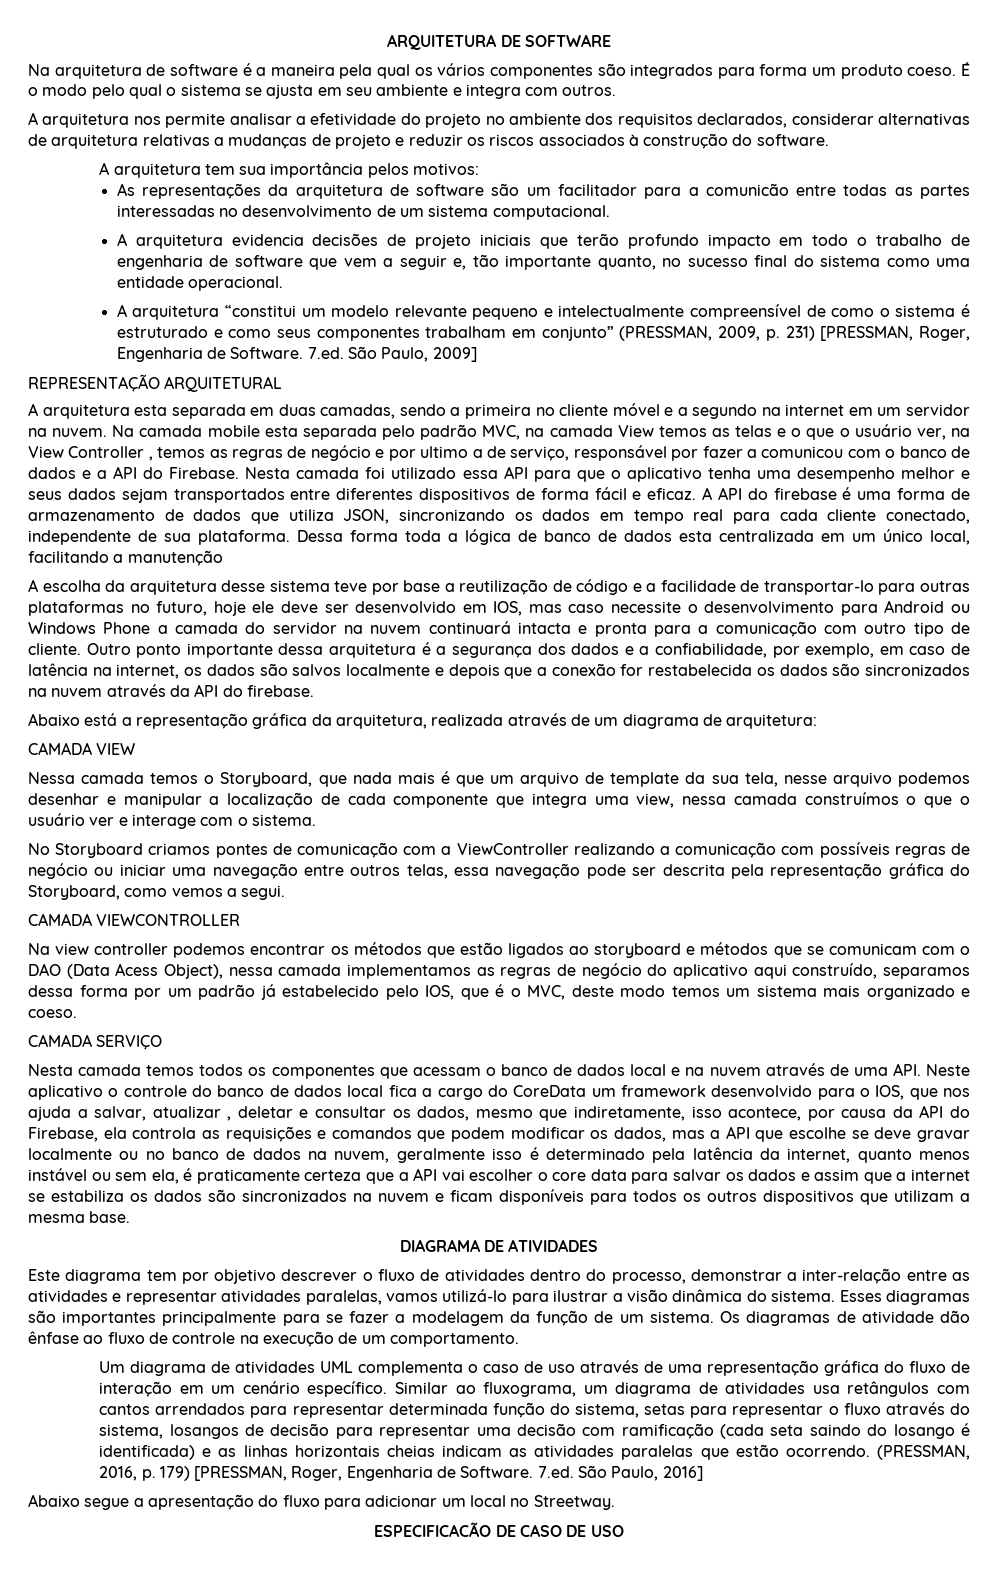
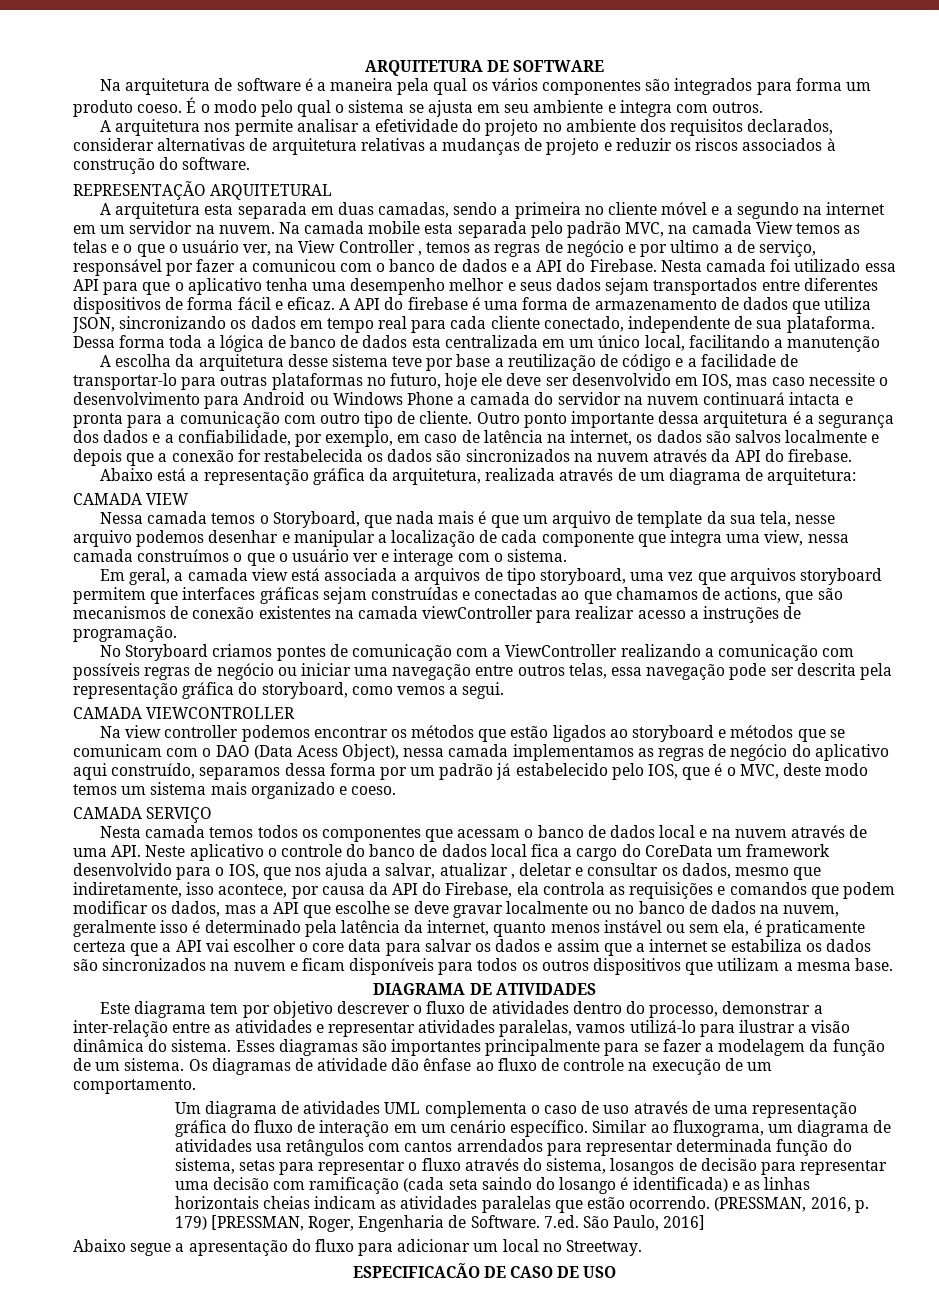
- A arquitetura tem sua importância pelos motivos:
- As representações da arquitetura de software são um facilitador para a comunicão entre todas as partes interessadas no desenvolvimento de um sistema computacional.
- A arquitetura evidencia decisões de projeto iniciais que terão profundo impacto em todo o trabalho de engenharia de software que vem a seguir e, tão importante quanto, no sucesso final do sistema como uma entidade operacional.
- A arquitetura “constitui um modelo relevante pequeno e intelectualmente compreensível de como o sistema é estruturado e como seus componentes trabalham em conjunto” (PRESSMAN, 2009, p. 231) [PRESSMAN, Roger, Engenharia de Software. 7.ed. São Paulo, 2009]
+ Em geral, a camada view está associada a arquivos de tipo storyboard, uma vez que arquivos storyboard permitem que interfaces gráficas sejam construídas e conectadas ao que chamamos de actions, que são mecanismos de conexão existentes na camada viewController para realizar acesso a instruções de programação.
- No Storyboard criamos pontes de comunicação com a ViewController realizando a comunicação com possíveis regras de negócio ou iniciar uma navegação entre outros telas, essa navegação pode ser descrita pela representação gráfica do Storyboard, como vemos a segui.
+ No Storyboard criamos pontes de comunicação com a ViewController realizando a comunicação com possíveis regras de negócio ou iniciar uma navegação entre outros telas, essa navegação pode ser descrita pela representação gráfica do storyboard, como vemos a segui.

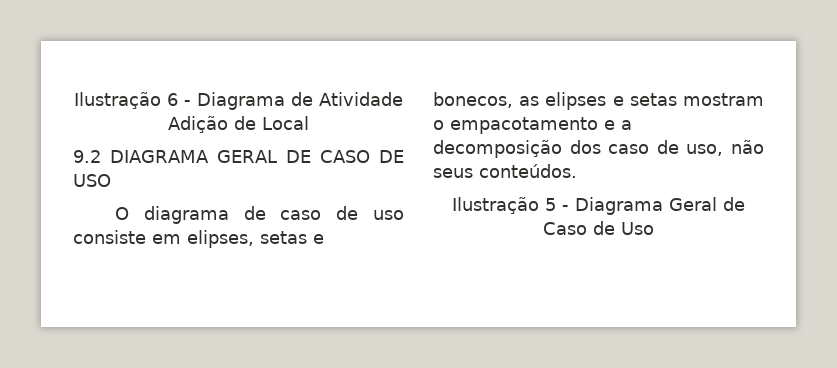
- ARQUITETURA DE SOFTWARE
- Na arquitetura de software é a maneira pela qual os vários componentes são integrados para forma um produto coeso. É o modo pelo qual o sistema se ajusta em seu ambiente e integra com outros.
- A arquitetura nos permite analisar a efetividade do projeto no ambiente dos requisitos declarados, considerar alternativas de arquitetura relativas a mudanças de projeto e reduzir os riscos associados à construção do software.
- REPRESENTAÇÃO ARQUITETURAL
- A arquitetura esta separada em duas camadas, sendo a primeira no cliente móvel e a segundo na internet em um servidor na nuvem. Na camada mobile esta separada pelo padrão MVC, na camada View temos as telas e o que o usuário ver, na View Controller , temos as regras de negócio e por ultimo a de serviço, responsável por fazer a comunicou com o banco de dados e a API do Firebase. Nesta camada foi utilizado essa API para que o aplicativo tenha uma desempenho melhor e seus dados sejam transportados entre diferentes dispositivos de forma fácil e eficaz. A API do firebase é uma forma de armazenamento de dados que utiliza JSON, sincronizando os dados em tempo real para cada cliente conectado, independente de sua plataforma. Dessa forma toda a lógica de banco de dados esta centralizada em um único local, facilitando a manutenção
- A escolha da arquitetura desse sistema teve por base a reutilização de código e a facilidade de transportar-lo para outras plataformas no futuro, hoje ele deve ser desenvolvido em IOS, mas caso necessite o desenvolvimento para Android ou Windows Phone a camada do servidor na nuvem continuará intacta e pronta para a comunicação com outro tipo de cliente. Outro ponto importante dessa arquitetura é a segurança dos dados e a confiabilidade, por exemplo, em caso de latência na internet, os dados são salvos localmente e depois que a conexão for restabelecida os dados são sincronizados na nuvem através da API do firebase.
- Abaixo está a representação gráfica da arquitetura, realizada através de um diagrama de arquitetura:
- CAMADA VIEW
- Nessa camada temos o Storyboard, que nada mais é que um arquivo de template da sua tela, nesse arquivo podemos desenhar e manipular a localização de cada componente que integra uma view, nessa camada construímos o que o usuário ver e interage com o sistema.
- Em geral, a camada view está associada a arquivos de tipo storyboard, uma vez que arquivos storyboard permitem que interfaces gráficas sejam construídas e conectadas ao que chamamos de actions, que são mecanismos de conexão existentes na camada viewController para realizar acesso a instruções de programação.
- No Storyboard criamos pontes de comunicação com a ViewController realizando a comunicação com possíveis regras de negócio ou iniciar uma navegação entre outros telas, essa navegação pode ser descrita pela representação gráfica do storyboard, como vemos a segui.
- CAMADA VIEWCONTROLLER
- Na view controller podemos encontrar os métodos que estão ligados ao storyboard e métodos que se comunicam com o DAO (Data Acess Object), nessa camada implementamos as regras de negócio do aplicativo aqui construído, separamos dessa forma por um padrão já estabelecido pelo IOS, que é o MVC, deste modo temos um sistema mais organizado e coeso.
- CAMADA SERVIÇO
- Nesta camada temos todos os componentes que acessam o banco de dados local e na nuvem através de uma API. Neste aplicativo o controle do banco de dados local fica a cargo do CoreData um framework desenvolvido para o IOS, que nos ajuda a salvar, atualizar , deletar e consultar os dados, mesmo que indiretamente, isso acontece, por causa da API do Firebase, ela controla as requisições e comandos que podem modificar os dados, mas a API que escolhe se deve gravar localmente ou no banco de dados na nuvem, geralmente isso é determinado pela latência da internet, quanto menos instável ou sem ela, é praticamente certeza que a API vai escolher o core data para salvar os dados e assim que a internet se estabiliza os dados são sincronizados na nuvem e ficam disponíveis para todos os outros dispositivos que utilizam a mesma base.
- DIAGRAMA DE ATIVIDADES
- Este diagrama tem por objetivo descrever o fluxo de atividades dentro do processo, demonstrar a inter-relação entre as atividades e representar atividades paralelas, vamos utilizá-lo para ilustrar a visão dinâmica do sistema. Esses diagramas são importantes principalmente para se fazer a modelagem da função de um sistema. Os diagramas de atividade dão ênfase ao fluxo de controle na execução de um comportamento.
- Um diagrama de atividades UML complementa o caso de uso através de uma representação gráfica do fluxo de interação em um cenário específico. Similar ao fluxograma, um diagrama de atividades usa retângulos com cantos arrendados para representar determinada função do sistema, setas para representar o fluxo através do sistema, losangos de decisão para representar uma decisão com ramificação (cada seta saindo do losango é identificada) e as linhas horizontais cheias indicam as atividades paralelas que estão ocorrendo. (PRESSMAN, 2016, p. 179) [PRESSMAN, Roger, Engenharia de Software. 7.ed. São Paulo, 2016]
- Abaixo segue a apresentação do fluxo para adicionar um local no Streetway.
- ESPECIFICACÃO DE CASO DE USO
+ Ilustração 6 - Diagrama de Atividade Adição de Local
+ 9.2 DIAGRAMA GERAL DE CASO DE USO
+ O diagrama de caso de uso consiste em elipses, setas e bonecos, as elipses e setas mostram o empacotamento e a decomposição dos caso de uso, não seus conteúdos.
+ Ilustração 5 - Diagrama Geral de Caso de Uso

